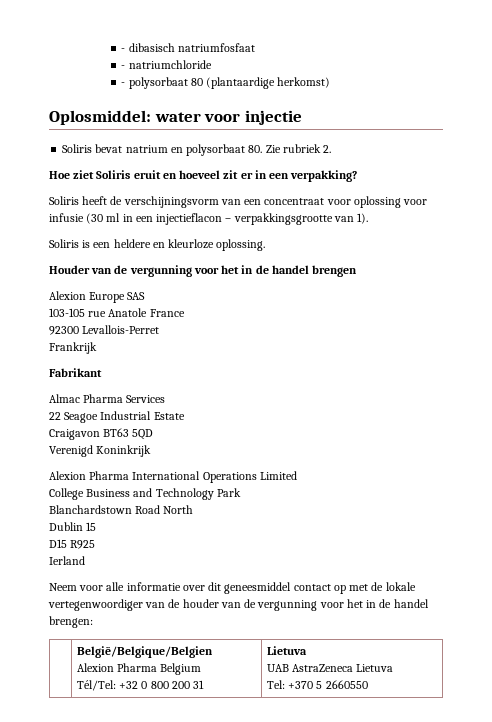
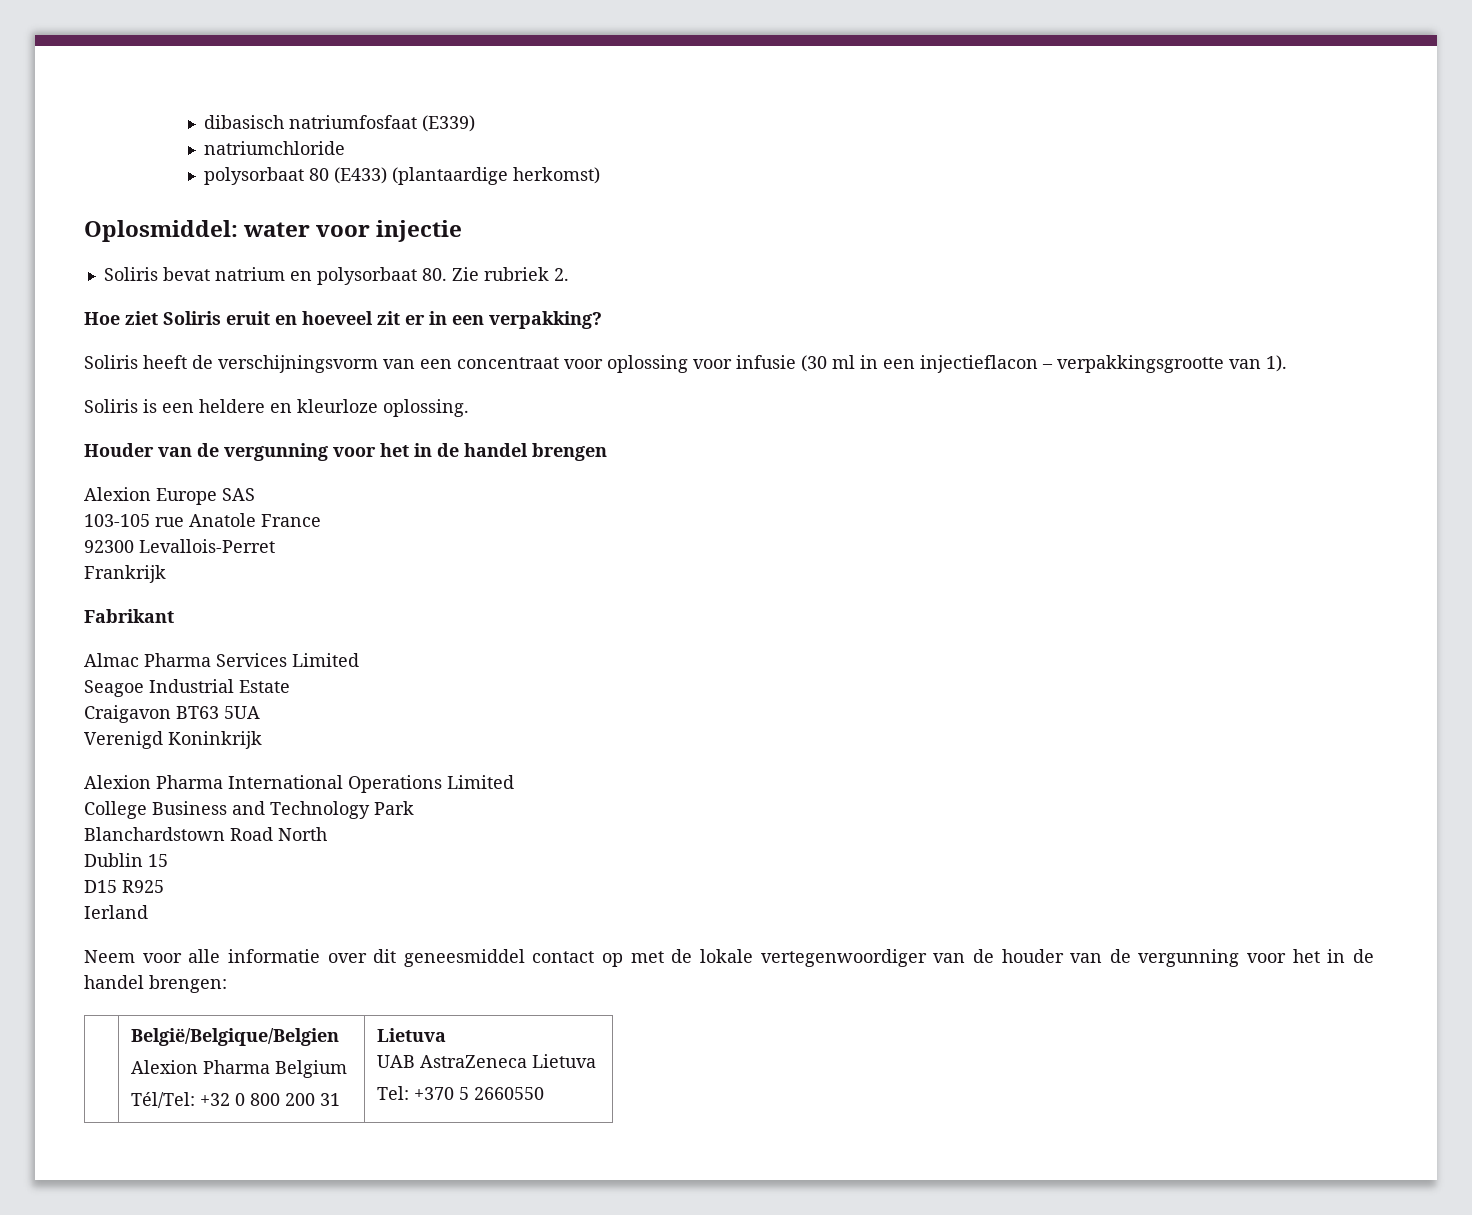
- - dibasisch natriumfosfaat
- - natriumchloride
+ dibasisch natriumfosfaat (E339)
+ natriumchloride
- - polysorbaat 80 (plantaardige herkomst)
+ polysorbaat 80 (E433) (plantaardige herkomst)
- Almac Pharma Services
- 22 Seagoe Industrial Estate
+ Almac Pharma Services Limited
+ Seagoe Industrial Estate
- Craigavon BT63 5QD
+ Craigavon BT63 5UA

